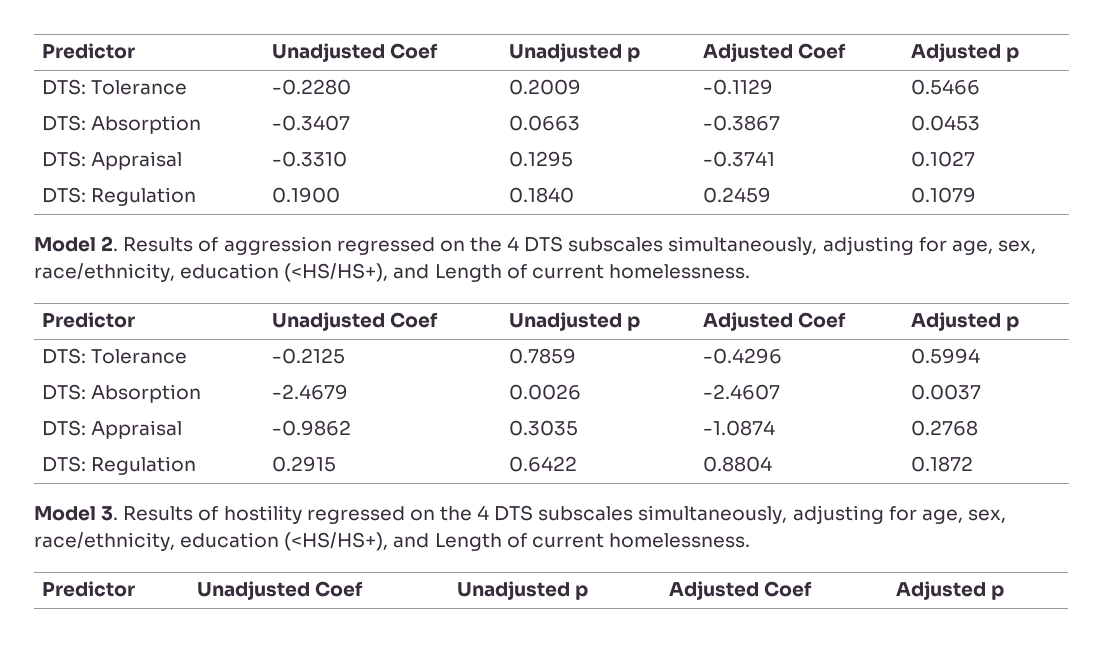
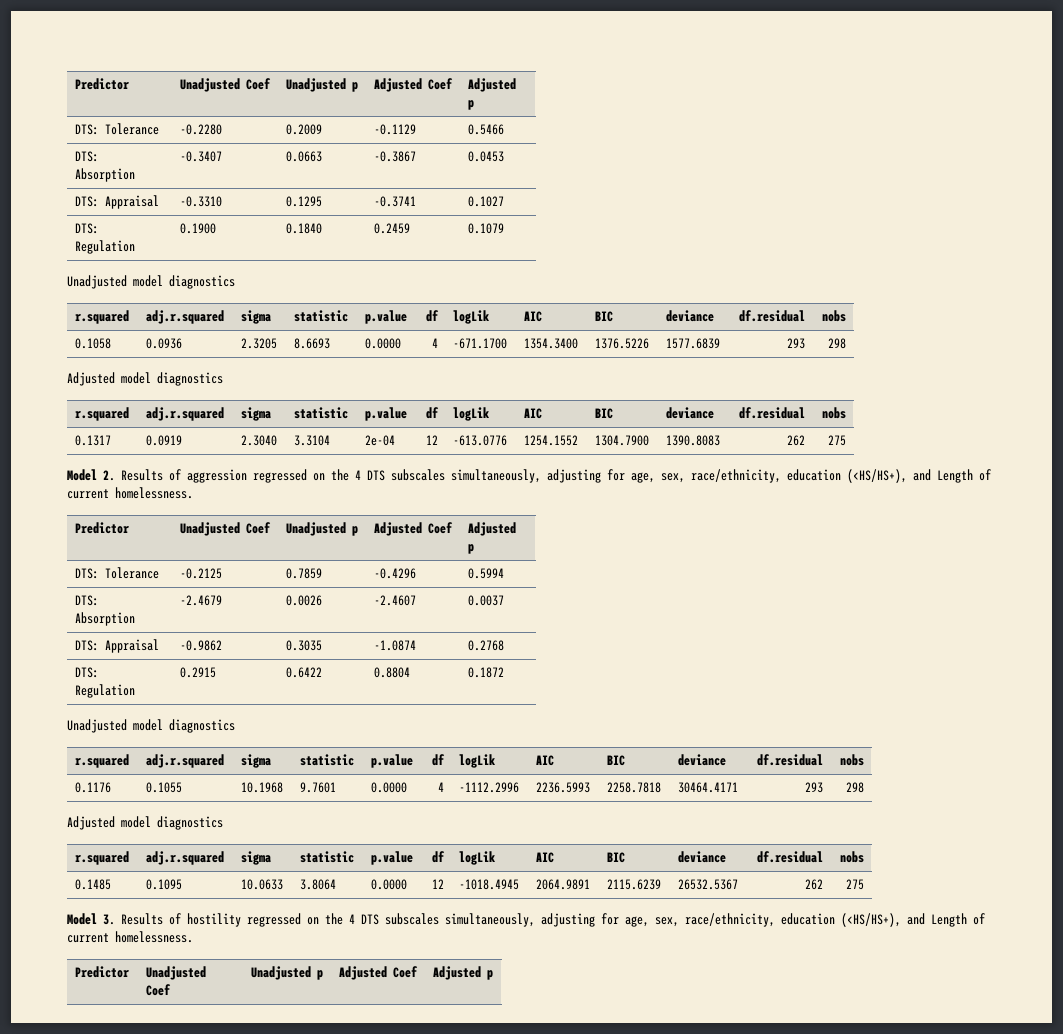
  DTS: Regulation | 0.1900 | 0.1840 | 0.2459 | 0.1079
+ Unadjusted model diagnostics
+ r.squared | adj.r.squared | sigma | statistic | p.value | df | logLik | AIC | BIC | deviance | df.residual | nobs
+ 0.1058 | 0.0936 | 2.3205 | 8.6693 | 0.0000 | 4 | -671.1700 | 1354.3400 | 1376.5226 | 1577.6839 | 293 | 298
+ Adjusted model diagnostics
+ r.squared | adj.r.squared | sigma | statistic | p.value | df | logLik | AIC | BIC | deviance | df.residual | nobs
+ 0.1317 | 0.0919 | 2.3040 | 3.3104 | 2e-04 | 12 | -613.0776 | 1254.1552 | 1304.7900 | 1390.8083 | 262 | 275
  DTS: Regulation | 0.2915 | 0.6422 | 0.8804 | 0.1872
+ Unadjusted model diagnostics
+ r.squared | adj.r.squared | sigma | statistic | p.value | df | logLik | AIC | BIC | deviance | df.residual | nobs
+ 0.1176 | 0.1055 | 10.1968 | 9.7601 | 0.0000 | 4 | -1112.2996 | 2236.5993 | 2258.7818 | 30464.4171 | 293 | 298
+ Adjusted model diagnostics
+ r.squared | adj.r.squared | sigma | statistic | p.value | df | logLik | AIC | BIC | deviance | df.residual | nobs
+ 0.1485 | 0.1095 | 10.0633 | 3.8064 | 0.0000 | 12 | -1018.4945 | 2064.9891 | 2115.6239 | 26532.5367 | 262 | 275

